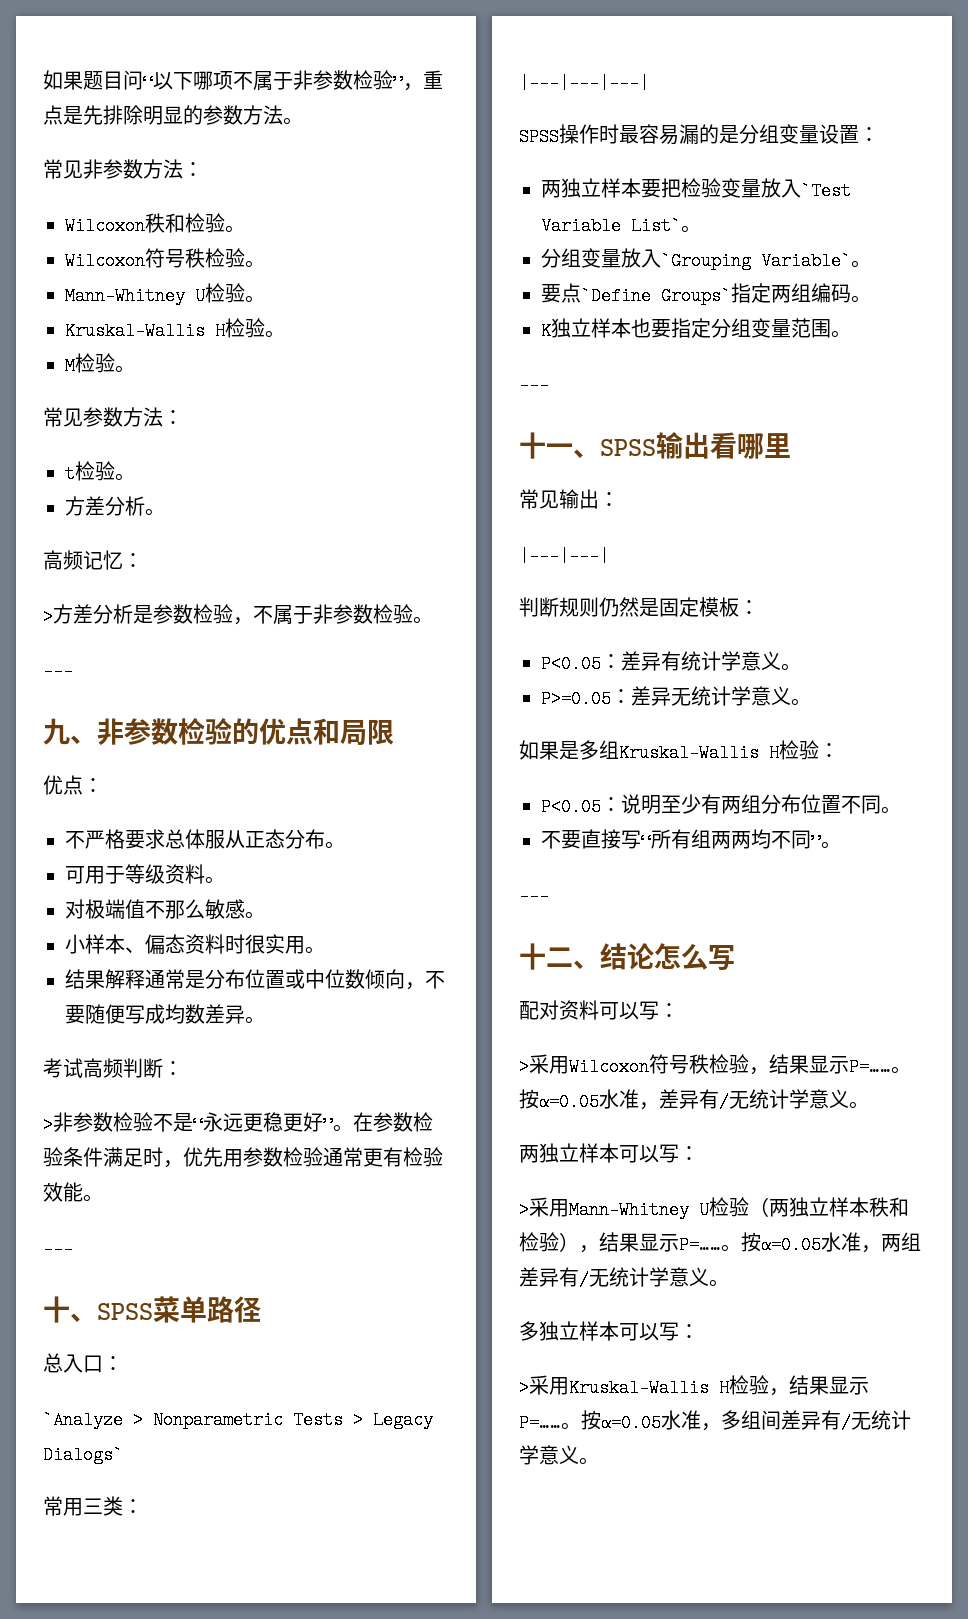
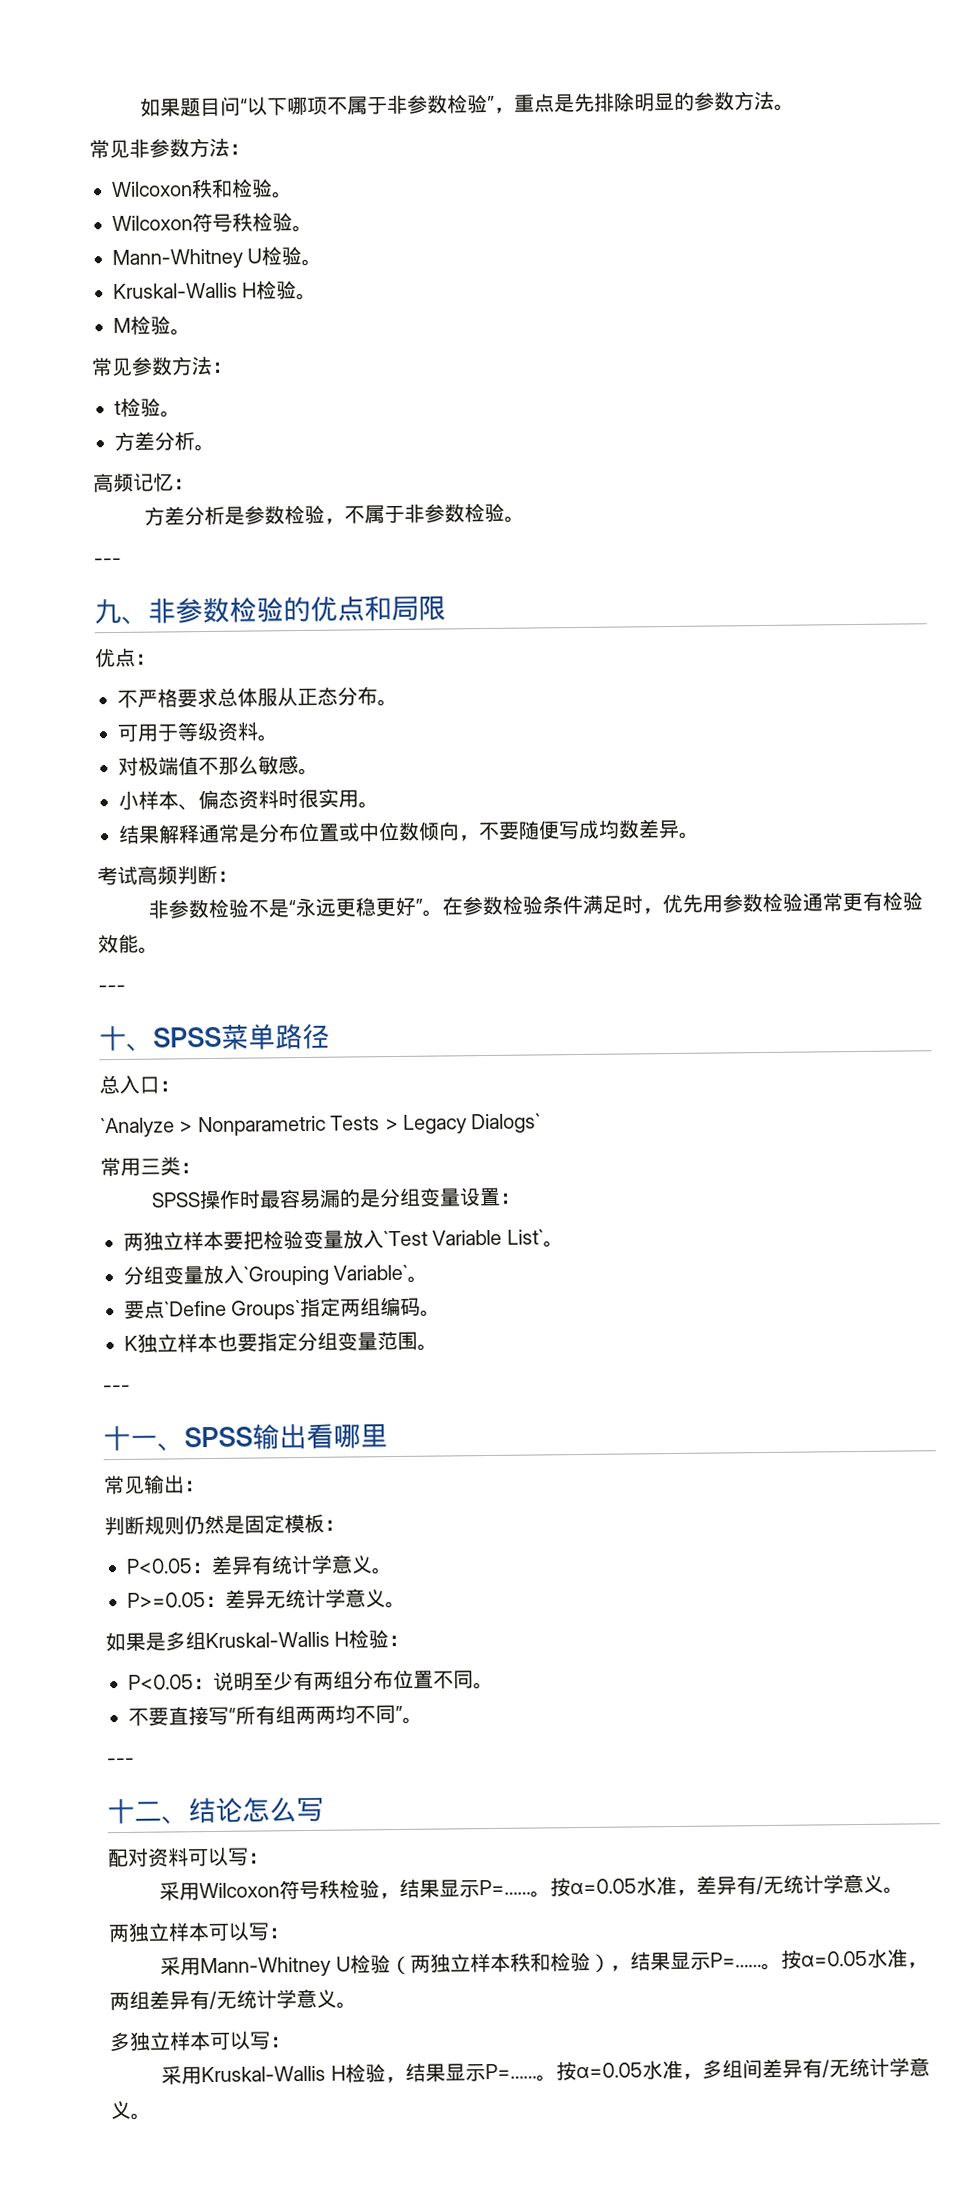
- >方差分析是参数检验，不属于非参数检验。
+ 方差分析是参数检验，不属于非参数检验。
- >非参数检验不是“永远更稳更好”。
+ 非参数检验不是“永远更稳更好”。
- |---|---|---|
- |---|---|
- >采用Wilcoxon符号秩检验，结果显示P=……
+ 采用Wilcoxon符号秩检验，结果显示P=……
- >采用Mann-Whitney U检验（两独立样本秩和检验），结果显示P=……
+ 采用Mann-Whitney U检验（两独立样本秩和检验），结果显示P=……
- >采用Kruskal-Wallis H检验，结果显示P=……
+ 采用Kruskal-Wallis H检验，结果显示P=……

